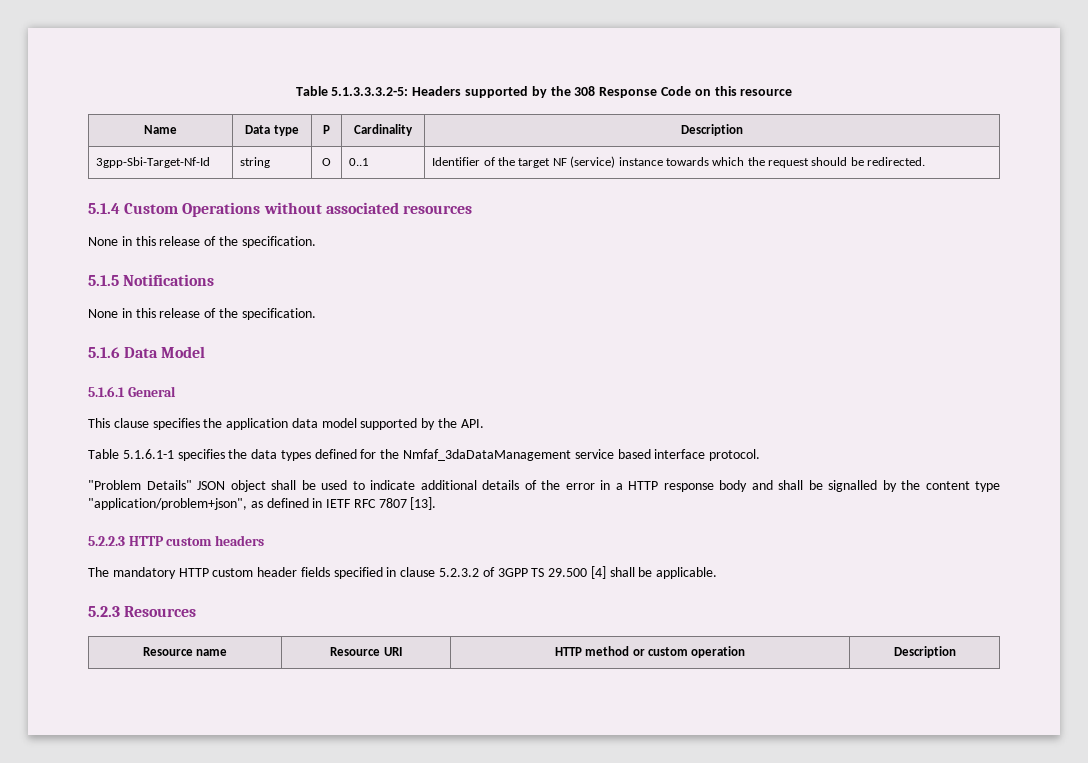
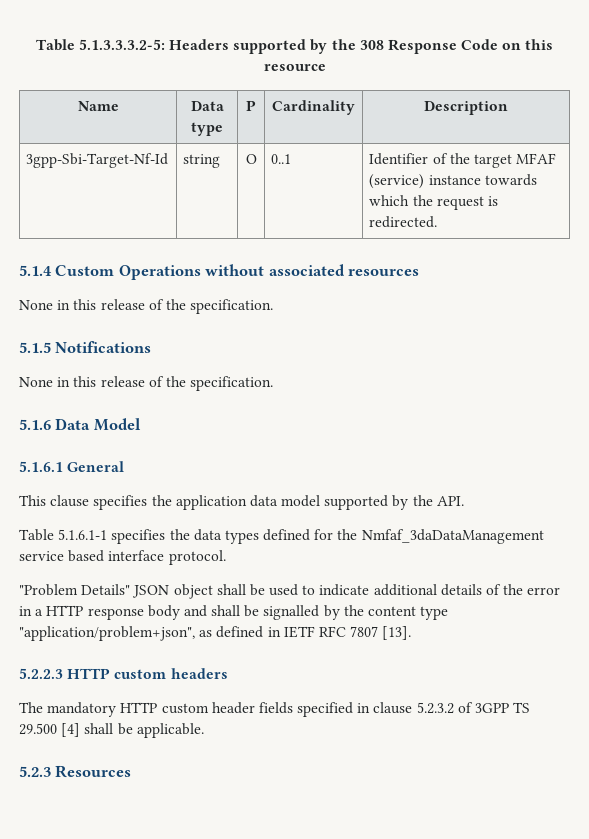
- 3gpp-Sbi-Target-Nf-Id | string | O | 0..1 | Identifier of the target NF (service) instance towards which the request should be redirected.
+ 3gpp-Sbi-Target-Nf-Id | string | O | 0..1 | Identifier of the target MFAF (service) instance towards which the request is redirected.
- Resource name | Resource URI | HTTP method or custom operation | Description

